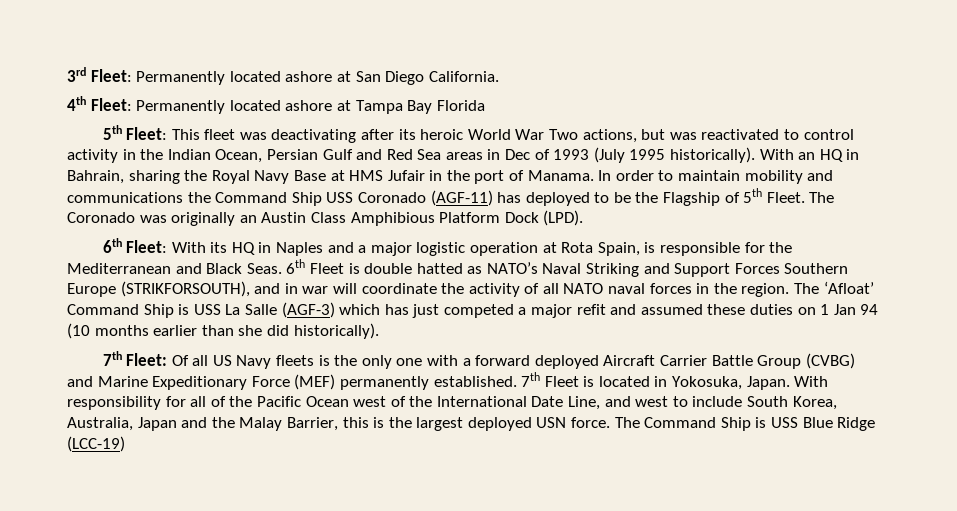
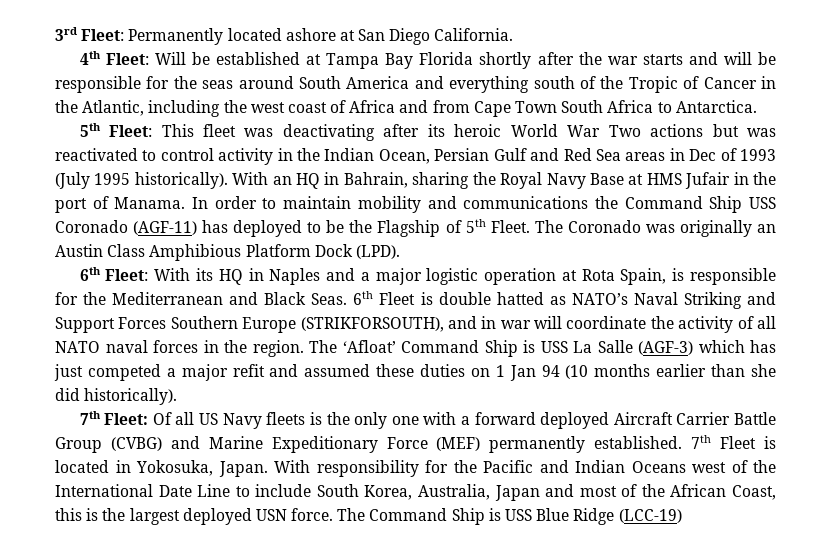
- 4th Fleet: Permanently located ashore at Tampa Bay Florida
+ 4th Fleet: Will be established at Tampa Bay Florida shortly after the war starts and will be responsible for the seas around South America and everything south of the Tropic of Cancer in the Atlantic, including the west coast of Africa and from Cape Town South Africa to Antarctica.
- 5th Fleet: This fleet was deactivating after its heroic World War Two actions, but was reactivated to control activity in the Indian Ocean, Persian Gulf and Red Sea areas in Dec of 1993 (July 1995 historically).
+ 5th Fleet: This fleet was deactivating after its heroic World War Two actions but was reactivated to control activity in the Indian Ocean, Persian Gulf and Red Sea areas in Dec of 1993 (July 1995 historically).
- With responsibility for all of the Pacific Ocean west of the International Date Line, and west to include South Korea, Australia, Japan and the Malay Barrier, this is the largest deployed USN force.
+ With responsibility for the Pacific and Indian Oceans west of the International Date Line to include South Korea, Australia, Japan and most of the African Coast, this is the largest deployed USN force.

